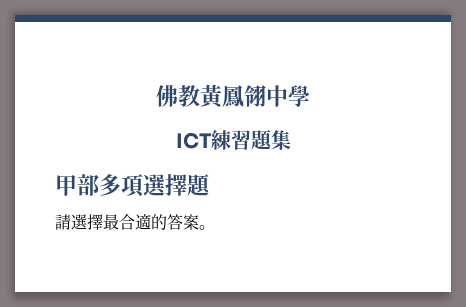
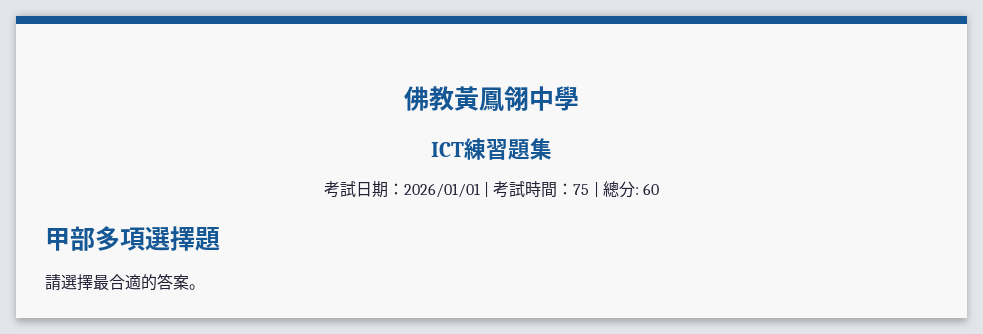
+ 考試日期：2026/01/01 | 考試時間：75 | 總分: 60

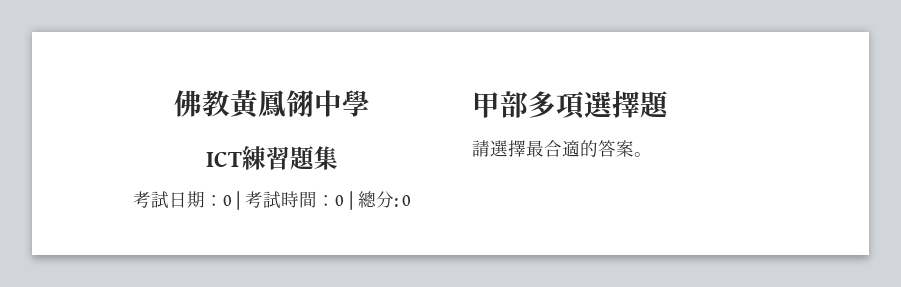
- 考試日期：2026/01/01 | 考試時間：75 | 總分: 60
+ 考試日期：0 | 考試時間：0 | 總分: 0

